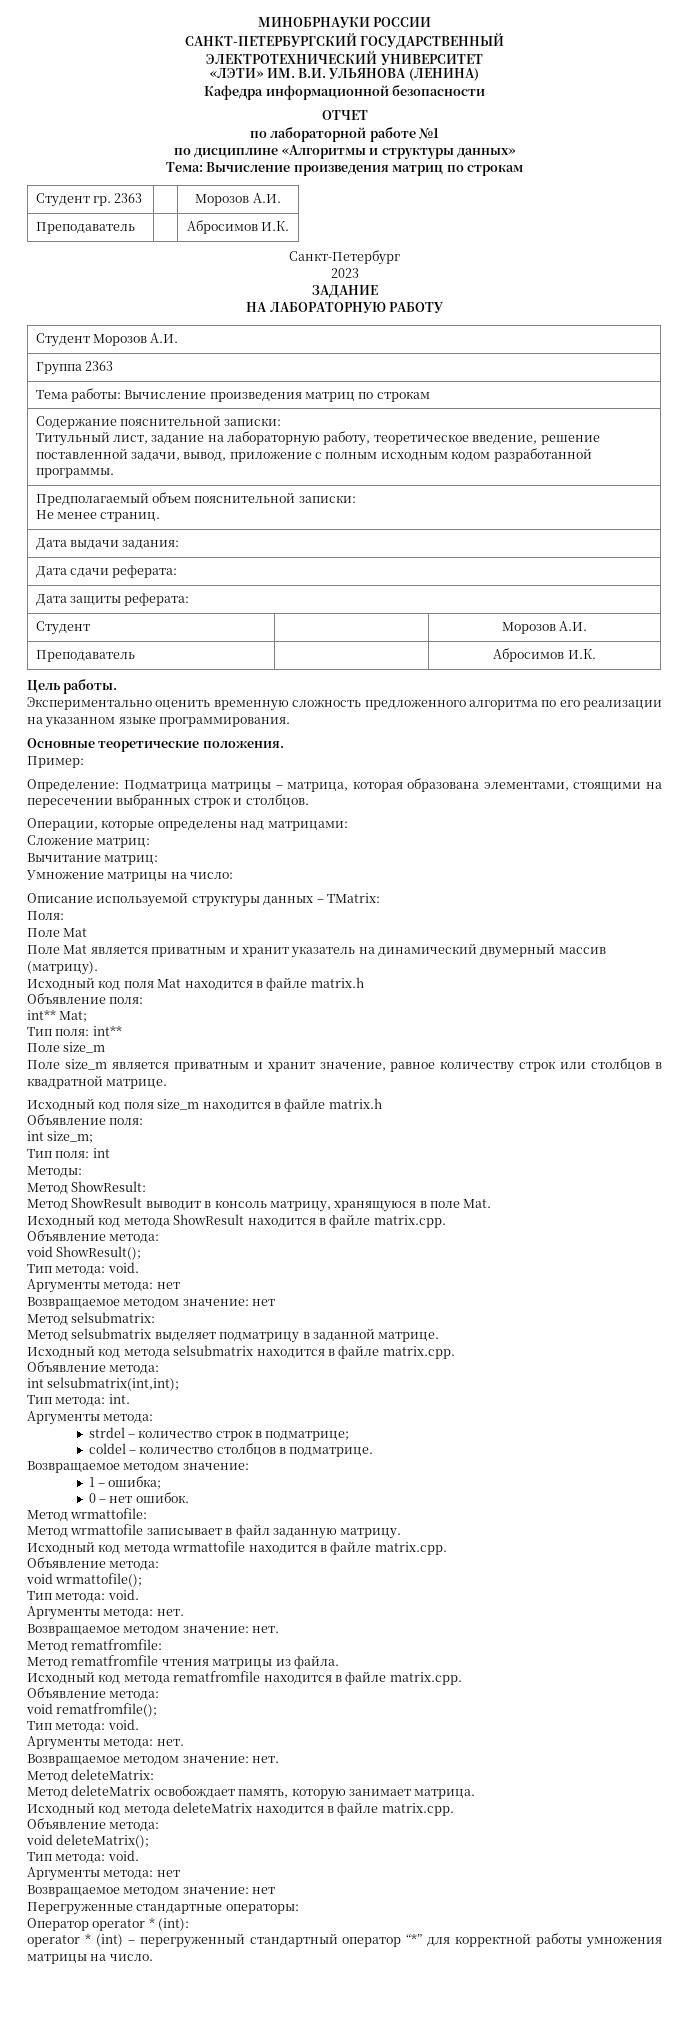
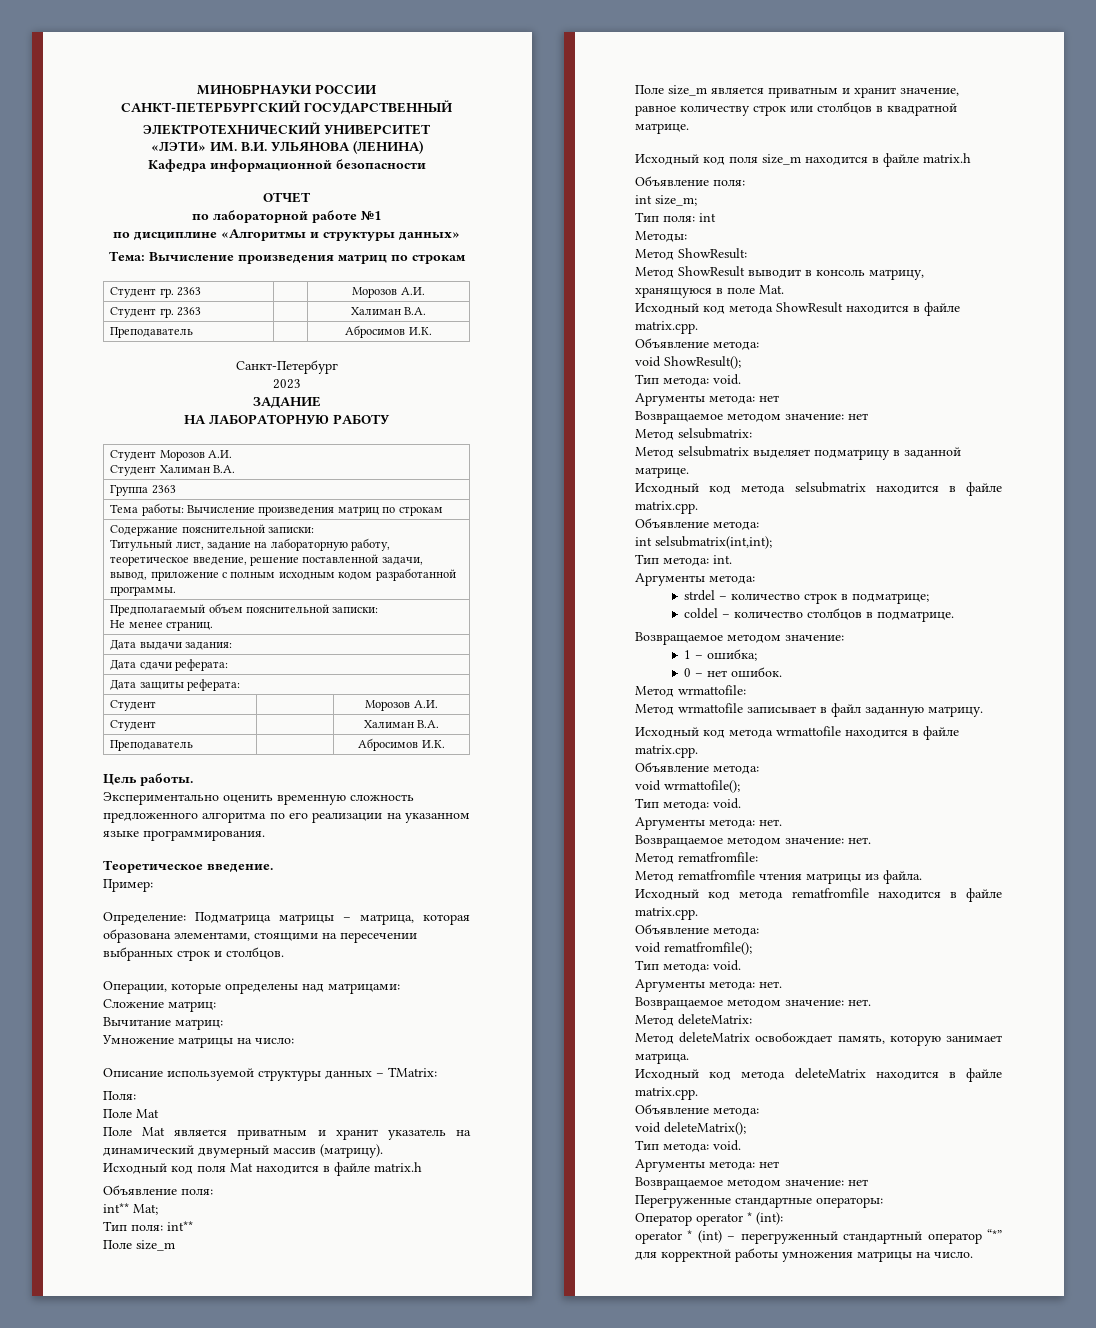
+ Студент гр. 2363 | | Халиман В.А.
  Студент Морозов А.И.
+ Студент Халиман В.А.
+ Студент | | Халиман В.А.
- Основные теоретические положения.
+ Теоретическое введение.

